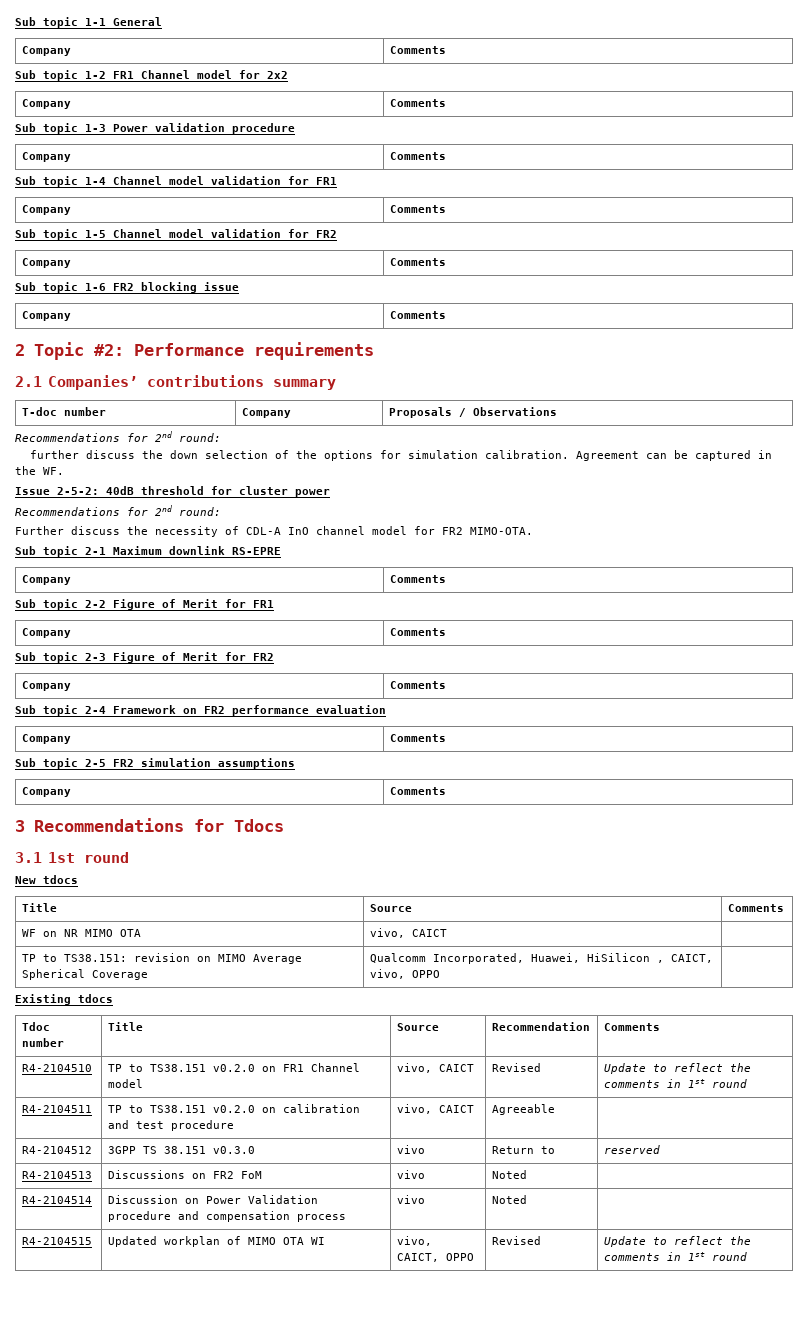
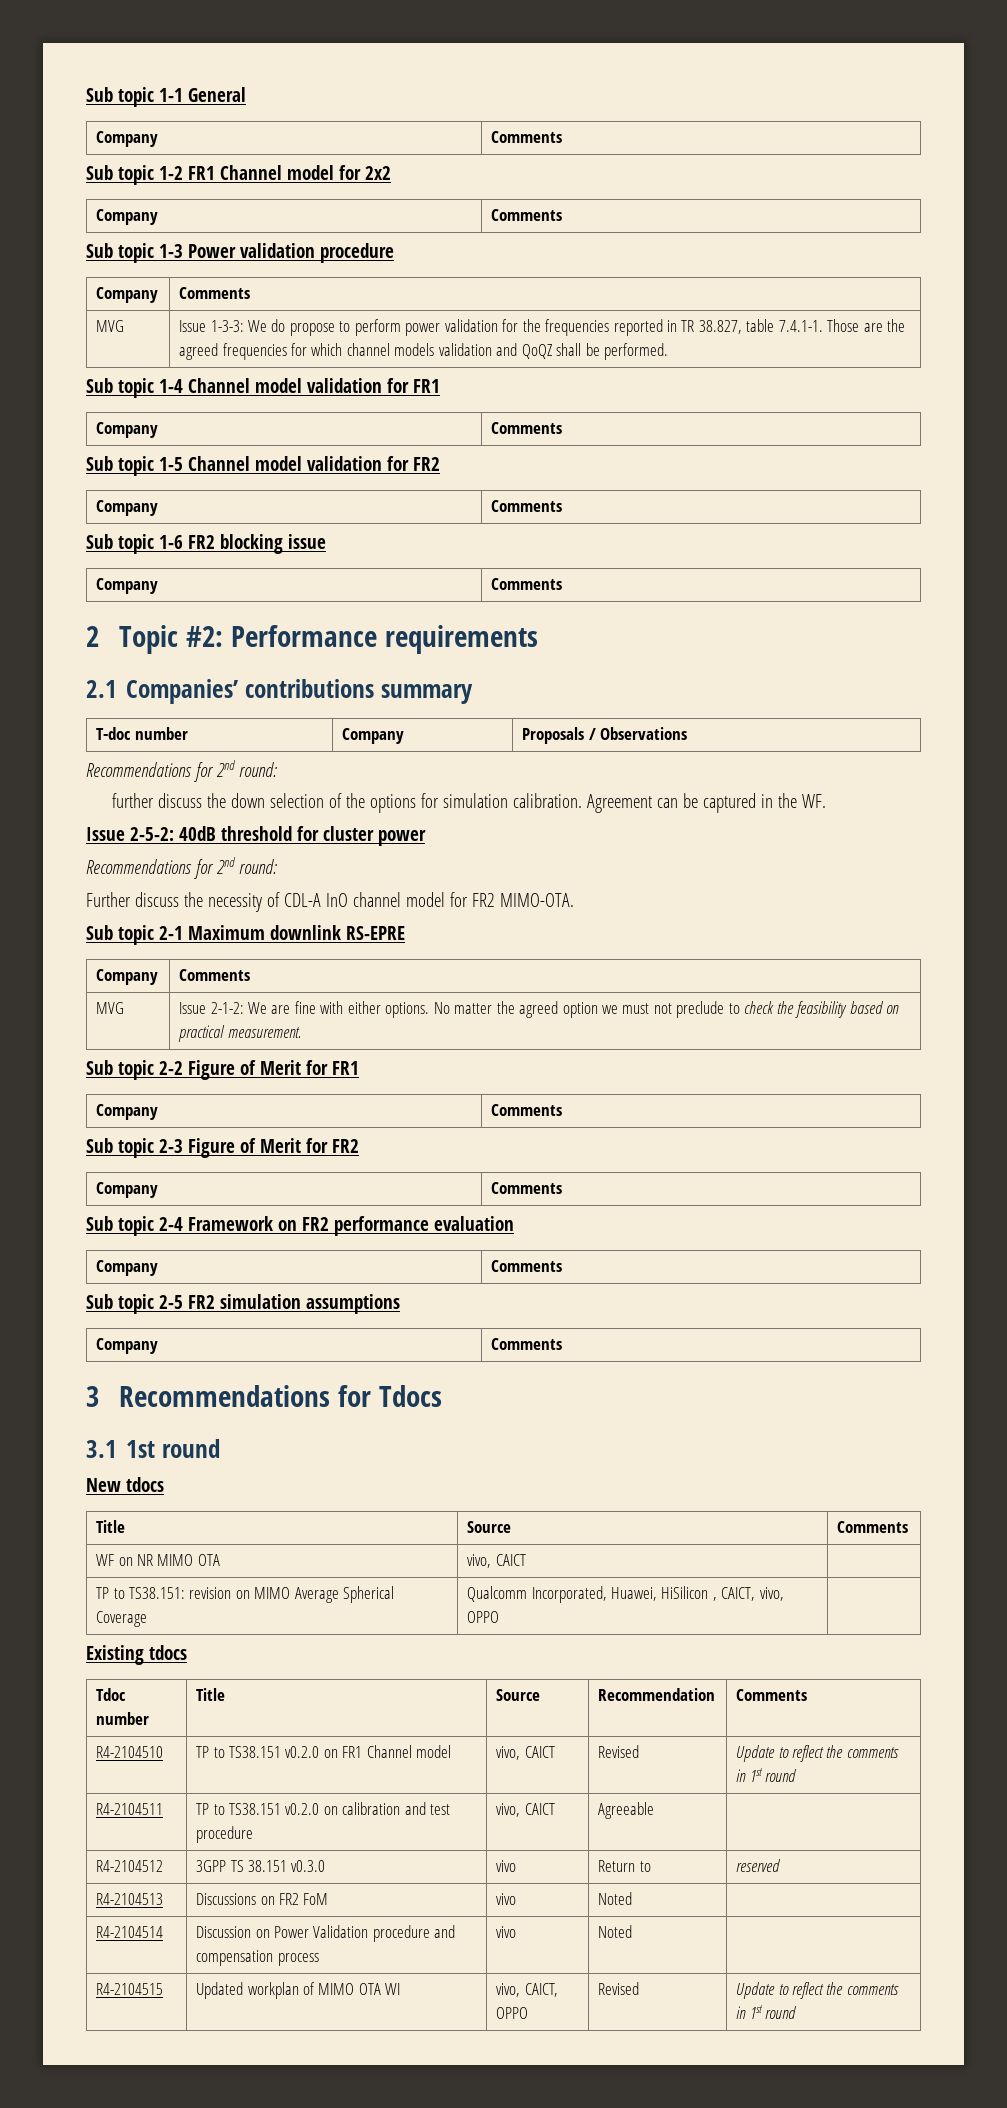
+ MVG | Issue 1-3-3: We do propose to perform power validation for the frequencies reported in TR 38.827, table 7.4.1-1. Those are the agreed frequencies for which channel models validation and QoQZ shall be performed.
+ MVG | Issue 2-1-2: We are fine with either options. No matter the agreed option we must not preclude to check the feasibility based on practical measurement.

